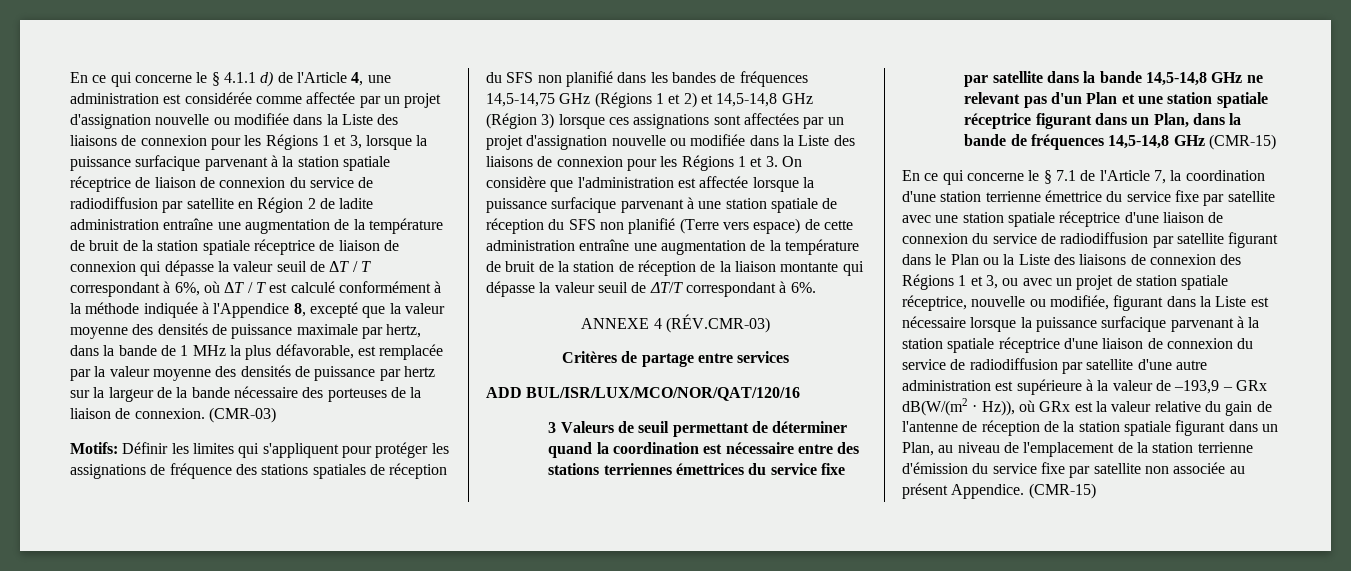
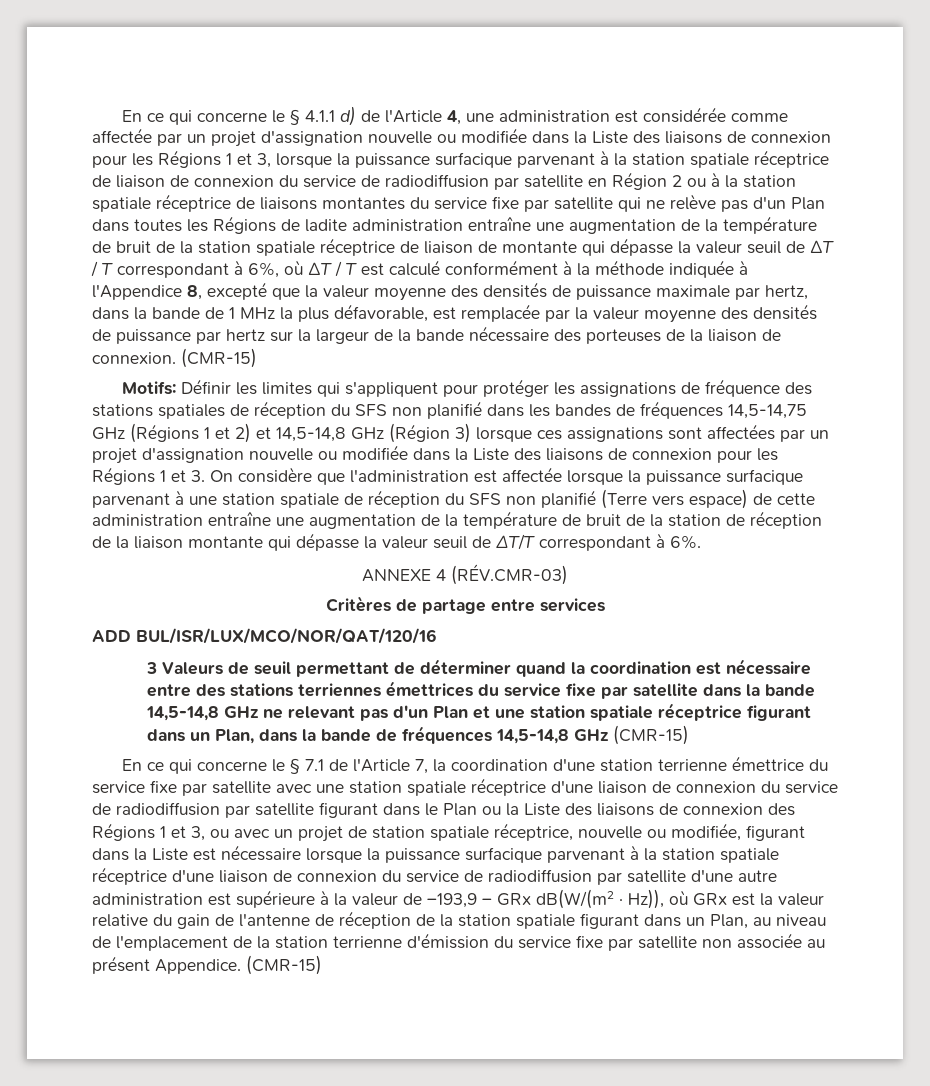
- En ce qui concerne le § 4.1.1 d) de l'Article 4, une administration est considérée comme affectée par un projet d'assignation nouvelle ou modifiée dans la Liste des liaisons de connexion pour les Régions 1 et 3, lorsque la puissance surfacique parvenant à la station spatiale réceptrice de liaison de connexion du service de radiodiffusion par satellite en Région 2 de ladite administration entraîne une augmentation de la température de bruit de la station spatiale réceptrice de liaison de connexion qui dépasse la valeur seuil de ΔT / T correspondant à 6%, où ΔT / T est calculé conformément à la méthode indiquée à l'Appendice 8, excepté que la valeur moyenne des densités de puissance maximale par hertz, dans la bande de 1 MHz la plus défavorable, est remplacée par la valeur moyenne des densités de puissance par hertz sur la largeur de la bande nécessaire des porteuses de la liaison de connexion. (CMR-03)
+ En ce qui concerne le § 4.1.1 d) de l'Article 4, une administration est considérée comme affectée par un projet d'assignation nouvelle ou modifiée dans la Liste des liaisons de connexion pour les Régions 1 et 3, lorsque la puissance surfacique parvenant à la station spatiale réceptrice de liaison de connexion du service de radiodiffusion par satellite en Région 2 ou à la station spatiale réceptrice de liaisons montantes du service fixe par satellite qui ne relève pas d'un Plan dans toutes les Régions de ladite administration entraîne une augmentation de la température de bruit de la station spatiale réceptrice de liaison de montante qui dépasse la valeur seuil de ΔT / T correspondant à 6%, où ΔT / T est calculé conformément à la méthode indiquée à l'Appendice 8, excepté que la valeur moyenne des densités de puissance maximale par hertz, dans la bande de 1 MHz la plus défavorable, est remplacée par la valeur moyenne des densités de puissance par hertz sur la largeur de la bande nécessaire des porteuses de la liaison de connexion. (CMR-15)

